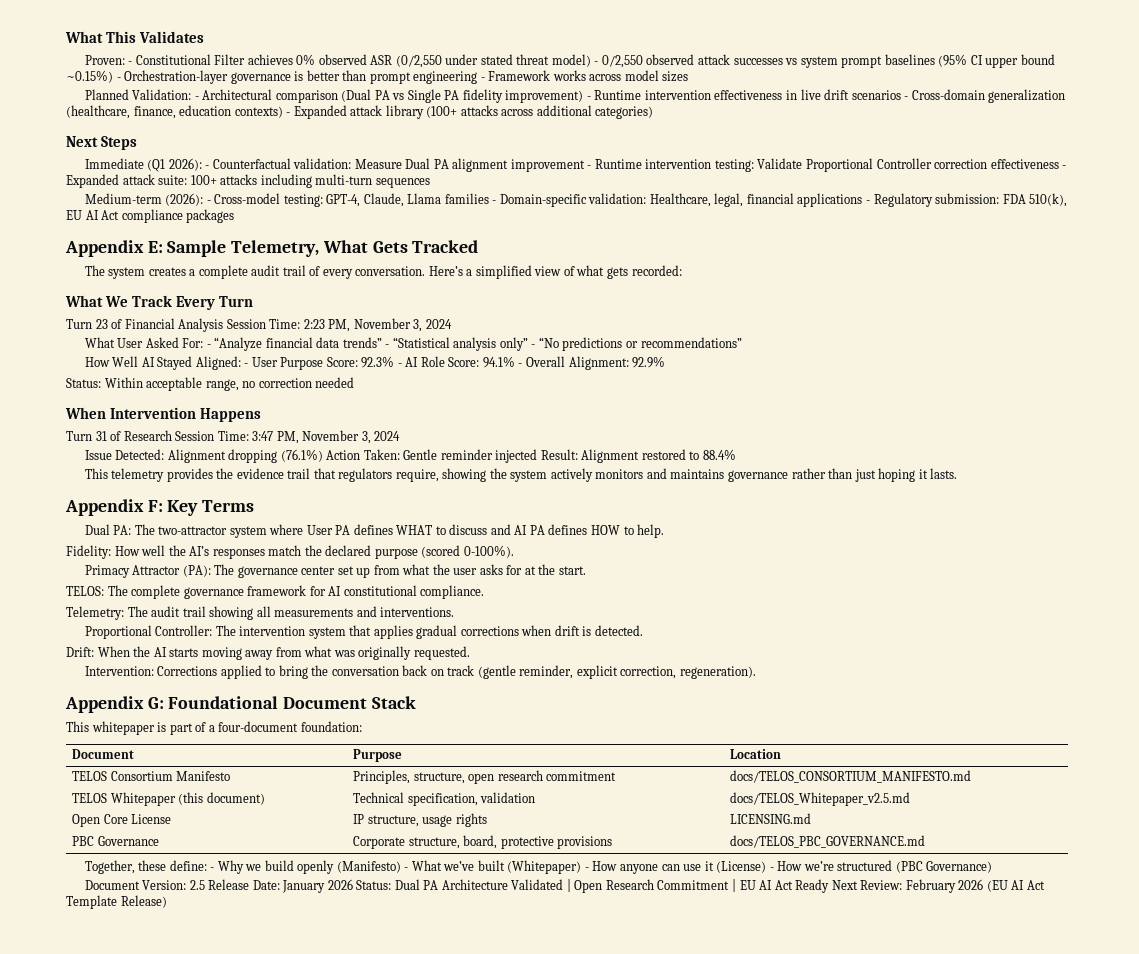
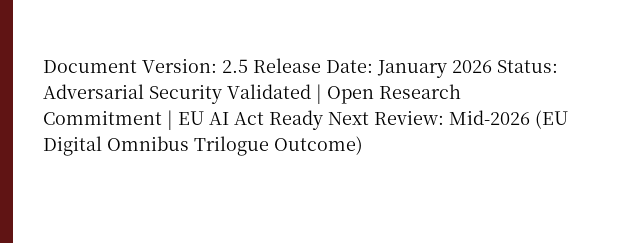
- What This Validates
- Proven: - Constitutional Filter achieves 0% observed ASR (0/2,550 under stated threat model) - 0/2,550 observed attack successes vs system prompt baselines (95% CI upper bound ~0.15%) - Orchestration-layer governance is better than prompt engineering - Framework works across model sizes
- Planned Validation: - Architectural comparison (Dual PA vs Single PA fidelity improvement) - Runtime intervention effectiveness in live drift scenarios - Cross-domain generalization (healthcare, finance, education contexts) - Expanded attack library (100+ attacks across additional categories)
- Next Steps
- Immediate (Q1 2026): - Counterfactual validation: Measure Dual PA alignment improvement - Runtime intervention testing: Validate Proportional Controller correction effectiveness - Expanded attack suite: 100+ attacks including multi-turn sequences
- Medium-term (2026): - Cross-model testing: GPT-4, Claude, Llama families - Domain-specific validation: Healthcare, legal, financial applications - Regulatory submission: FDA 510(k), EU AI Act compliance packages
- Appendix E: Sample Telemetry, What Gets Tracked
- The system creates a complete audit trail of every conversation. Here’s a simplified view of what gets recorded:
- What We Track Every Turn
- Turn 23 of Financial Analysis Session Time: 2:23 PM, November 3, 2024
- What User Asked For: - “Analyze financial data trends” - “Statistical analysis only” - “No predictions or recommendations”
- How Well AI Stayed Aligned: - User Purpose Score: 92.3% - AI Role Score: 94.1% - Overall Alignment: 92.9%
- Status: Within acceptable range, no correction needed
- When Intervention Happens
- Turn 31 of Research Session Time: 3:47 PM, November 3, 2024
- Issue Detected: Alignment dropping (76.1%) Action Taken: Gentle reminder injected Result: Alignment restored to 88.4%
- This telemetry provides the evidence trail that regulators require, showing the system actively monitors and maintains governance rather than just hoping it lasts.
- Appendix F: Key Terms
- Dual PA: The two-attractor system where User PA defines WHAT to discuss and AI PA defines HOW to help.
- Fidelity: How well the AI’s responses match the declared purpose (scored 0-100%).
- Primacy Attractor (PA): The governance center set up from what the user asks for at the start.
- TELOS: The complete governance framework for AI constitutional compliance.
- Telemetry: The audit trail showing all measurements and interventions.
- Proportional Controller: The intervention system that applies gradual corrections when drift is detected.
- Drift: When the AI starts moving away from what was originally requested.
- Intervention: Corrections applied to bring the conversation back on track (gentle reminder, explicit correction, regeneration).
- Appendix G: Foundational Document Stack
- This whitepaper is part of a four-document foundation:
- Document | Purpose | Location
- TELOS Consortium Manifesto | Principles, structure, open research commitment | docs/TELOS_CONSORTIUM_MANIFESTO.md
- TELOS Whitepaper (this document) | Technical specification, validation | docs/TELOS_Whitepaper_v2.5.md
- Open Core License | IP structure, usage rights | LICENSING.md
- PBC Governance | Corporate structure, board, protective provisions | docs/TELOS_PBC_GOVERNANCE.md
- Together, these define: - Why we build openly (Manifesto) - What we’ve built (Whitepaper) - How anyone can use it (License) - How we’re structured (PBC Governance)
- Document Version: 2.5 Release Date: January 2026 Status: Dual PA Architecture Validated | Open Research Commitment | EU AI Act Ready Next Review: February 2026 (EU AI Act Template Release)
+ Document Version: 2.5 Release Date: January 2026 Status: Adversarial Security Validated | Open Research Commitment | EU AI Act Ready Next Review: Mid-2026 (EU Digital Omnibus Trilogue Outcome)

